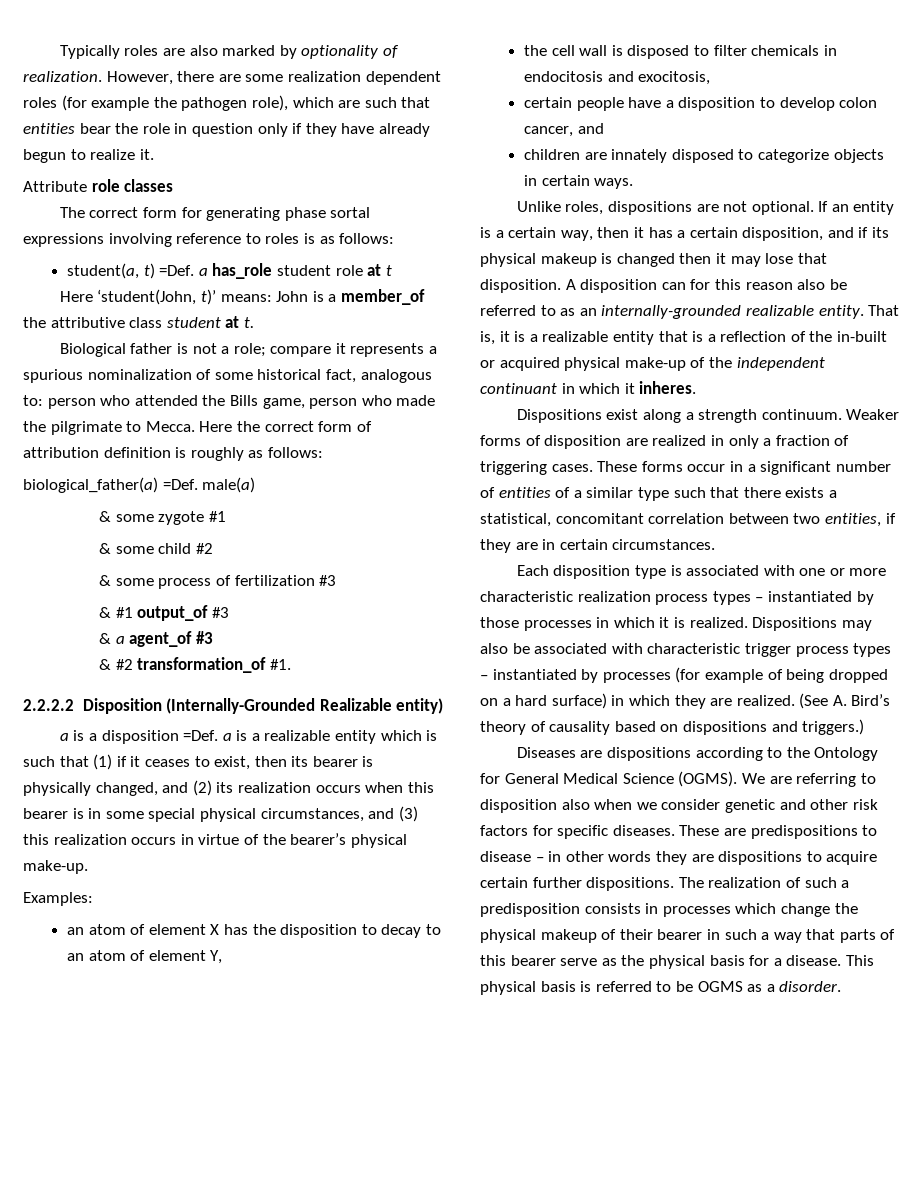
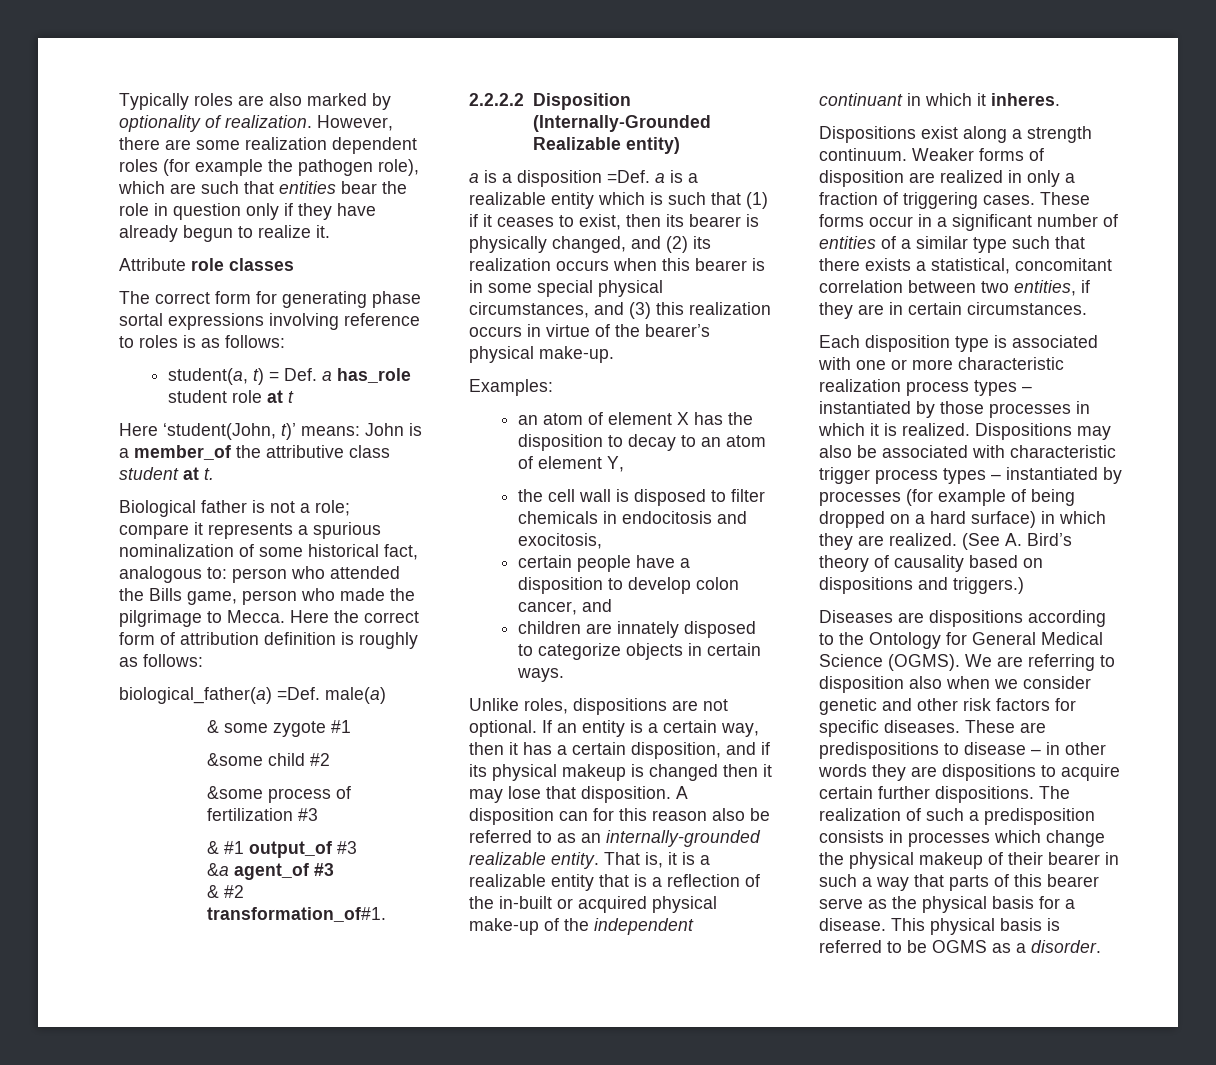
- student(a, t) =Def. a has_role student role at t
+ student(a, t) = Def. a has_role student role at t
- Biological father is not a role; compare it represents a spurious nominalization of some historical fact, analogous to: person who attended the Bills game, person who made the pilgrimate to Mecca.
+ Biological father is not a role; compare it represents a spurious nominalization of some historical fact, analogous to: person who attended the Bills game, person who made the pilgrimage to Mecca.
- & some child #2
+ &some child #2
- & some process of fertilization #3
+ &some process of fertilization #3
- & a agent_of #3
+ &a agent_of #3
- & #2 transformation_of #1.
+ & #2 transformation_of#1.

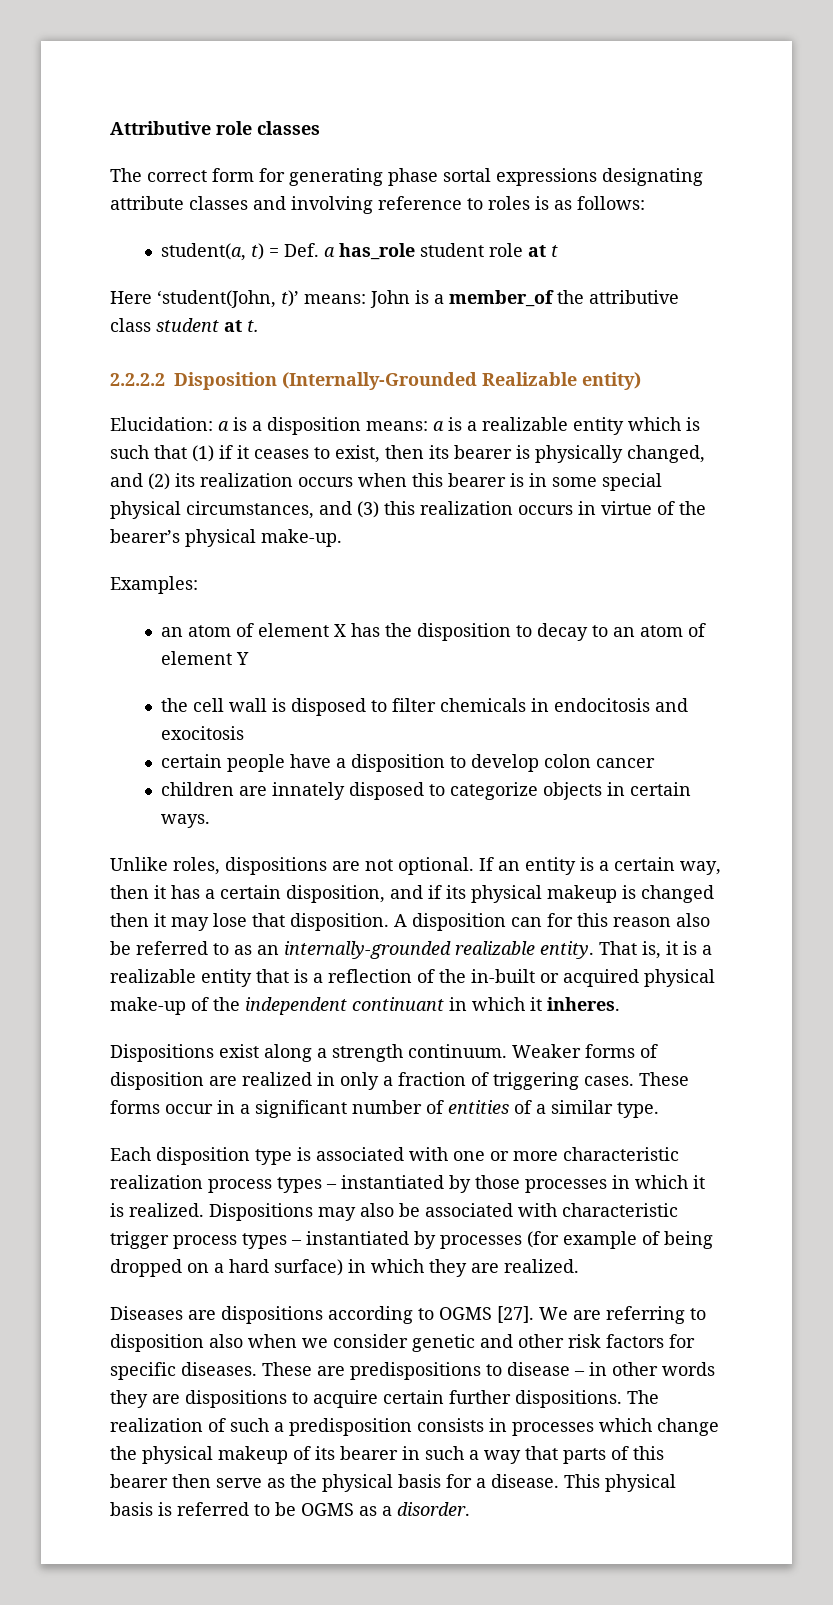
- Typically roles are also marked by optionality of realization. However, there are some realization dependent roles (for example the pathogen role), which are such that entities bear the role in question only if they have already begun to realize it.
- Attribute role classes
+ Attributive role classes
- The correct form for generating phase sortal expressions involving reference to roles is as follows:
+ The correct form for generating phase sortal expressions designating attribute classes and involving reference to roles is as follows:
- Biological father is not a role; compare it represents a spurious nominalization of some historical fact, analogous to: person who attended the Bills game, person who made the pilgrimage to Mecca. Here the correct form of attribution definition is roughly as follows:
- biological_father(a) =Def. male(a)
- & some zygote #1
- &some child #2
- &some process of fertilization #3
- & #1 output_of #3
- &a agent_of #3
- & #2 transformation_of#1.
- a is a disposition =Def. a is a realizable entity which is such that (1) if it ceases to exist, then its bearer is physically changed, and (2) its realization occurs when this bearer is in some special physical circumstances, and (3) this realization occurs in virtue of the bearer’s physical make-up.
+ Elucidation: a is a disposition means: a is a realizable entity which is such that (1) if it ceases to exist, then its bearer is physically changed, and (2) its realization occurs when this bearer is in some special physical circumstances, and (3) this realization occurs in virtue of the bearer’s physical make-up.
- an atom of element X has the disposition to decay to an atom of element Y,
+ an atom of element X has the disposition to decay to an atom of element Y
- the cell wall is disposed to filter chemicals in endocitosis and exocitosis,
+ the cell wall is disposed to filter chemicals in endocitosis and exocitosis
- certain people have a disposition to develop colon cancer, and
+ certain people have a disposition to develop colon cancer
- These forms occur in a significant number of entities of a similar type such that there exists a statistical, concomitant correlation between two entities, if they are in certain circumstances.
+ These forms occur in a significant number of entities of a similar type.
- (See A. Bird’s theory of causality based on dispositions and triggers.)
- Diseases are dispositions according to the Ontology for General Medical Science (OGMS).
+ Diseases are dispositions according to OGMS [27].
- The realization of such a predisposition consists in processes which change the physical makeup of their bearer in such a way that parts of this bearer serve as the physical basis for a disease.
+ The realization of such a predisposition consists in processes which change the physical makeup of its bearer in such a way that parts of this bearer then serve as the physical basis for a disease.

